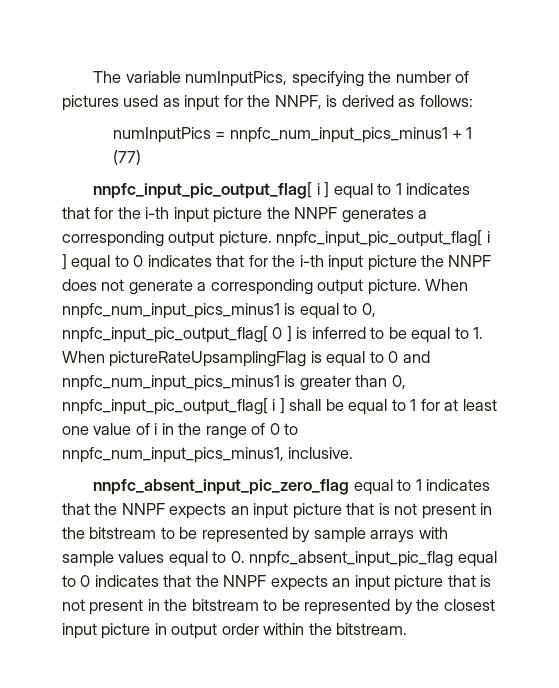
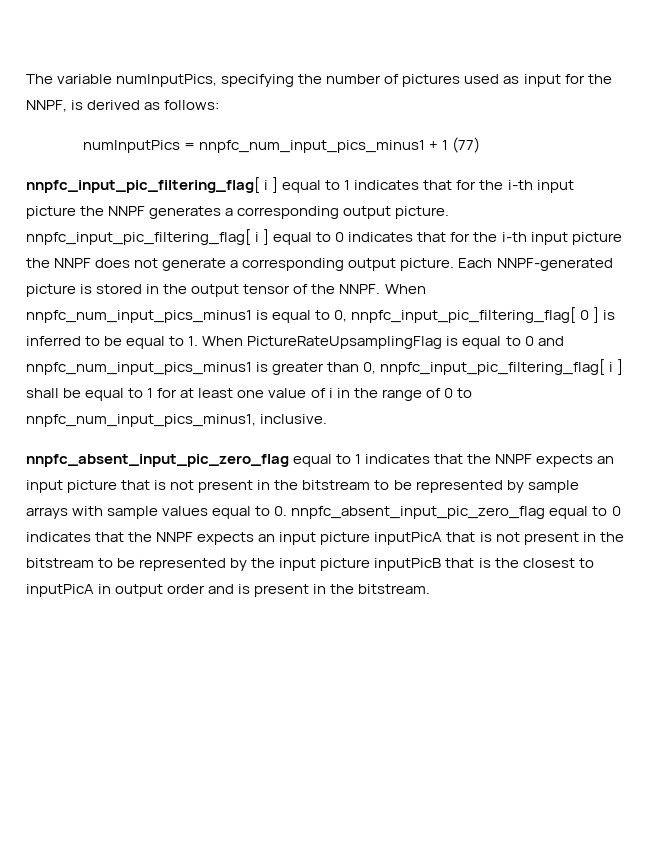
- nnpfc_input_pic_output_flag[ i ] equal to 1 indicates that for the i-th input picture the NNPF generates a corresponding output picture. nnpfc_input_pic_output_flag[ i ] equal to 0 indicates that for the i-th input picture the NNPF does not generate a corresponding output picture.
+ nnpfc_input_pic_filtering_flag[ i ] equal to 1 indicates that for the i-th input picture the NNPF generates a corresponding output picture. nnpfc_input_pic_filtering_flag[ i ] equal to 0 indicates that for the i-th input picture the NNPF does not generate a corresponding output picture.
+ Each NNPF-generated picture is stored in the output tensor of the NNPF.
- When nnpfc_num_input_pics_minus1 is equal to 0, nnpfc_input_pic_output_flag[ 0 ] is inferred to be equal to 1. When pictureRateUpsamplingFlag is equal to 0 and nnpfc_num_input_pics_minus1 is greater than 0, nnpfc_input_pic_output_flag[ i ] shall be equal to 1 for at least one value of i in the range of 0 to nnpfc_num_input_pics_minus1, inclusive.
+ When nnpfc_num_input_pics_minus1 is equal to 0, nnpfc_input_pic_filtering_flag[ 0 ] is inferred to be equal to 1. When PictureRateUpsamplingFlag is equal to 0 and nnpfc_num_input_pics_minus1 is greater than 0, nnpfc_input_pic_filtering_flag[ i ] shall be equal to 1 for at least one value of i in the range of 0 to nnpfc_num_input_pics_minus1, inclusive.
- nnpfc_absent_input_pic_zero_flag equal to 1 indicates that the NNPF expects an input picture that is not present in the bitstream to be represented by sample arrays with sample values equal to 0. nnpfc_absent_input_pic_flag equal to 0 indicates that the NNPF expects an input picture that is not present in the bitstream to be represented by the closest input picture in output order within the bitstream.
+ nnpfc_absent_input_pic_zero_flag equal to 1 indicates that the NNPF expects an input picture that is not present in the bitstream to be represented by sample arrays with sample values equal to 0. nnpfc_absent_input_pic_zero_flag equal to 0 indicates that the NNPF expects an input picture inputPicA that is not present in the bitstream to be represented by the input picture inputPicB that is the closest to inputPicA in output order and is present in the bitstream.

